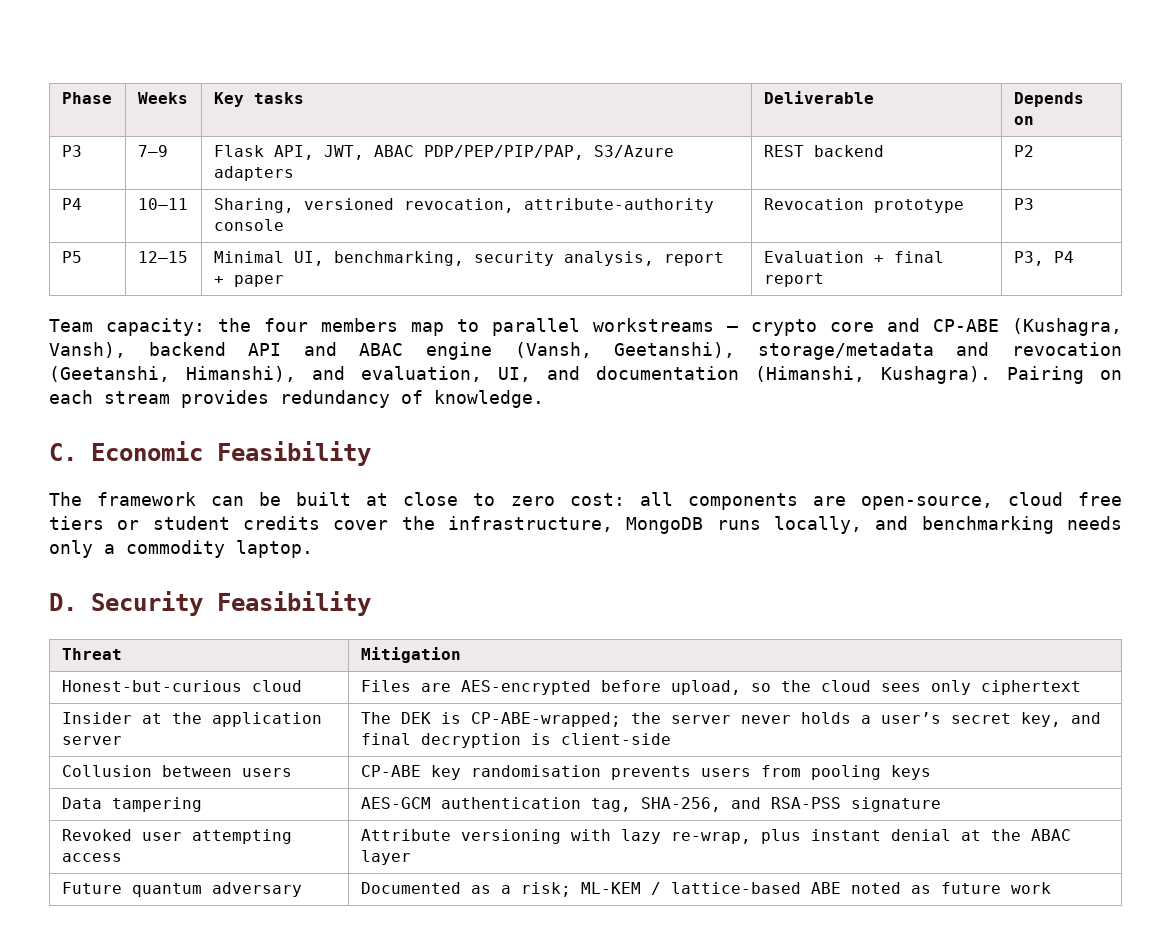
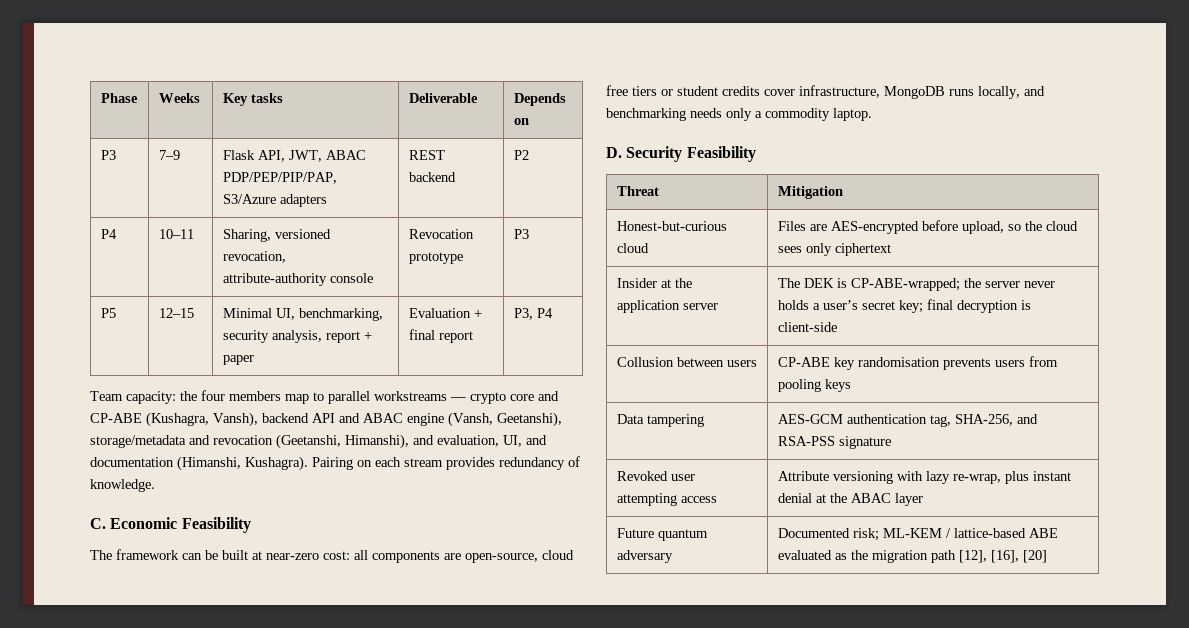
- The framework can be built at close to zero cost: all components are open-source, cloud free tiers or student credits cover the infrastructure, MongoDB runs locally, and benchmarking needs only a commodity laptop.
+ The framework can be built at near-zero cost: all components are open-source, cloud free tiers or student credits cover infrastructure, MongoDB runs locally, and benchmarking needs only a commodity laptop.
- Insider at the application server | The DEK is CP-ABE-wrapped; the server never holds a user’s secret key, and final decryption is client-side
+ Insider at the application server | The DEK is CP-ABE-wrapped; the server never holds a user’s secret key; final decryption is client-side
- Future quantum adversary | Documented as a risk; ML-KEM / lattice-based ABE noted as future work
+ Future quantum adversary | Documented risk; ML-KEM / lattice-based ABE evaluated as the migration path [12], [16], [20]

